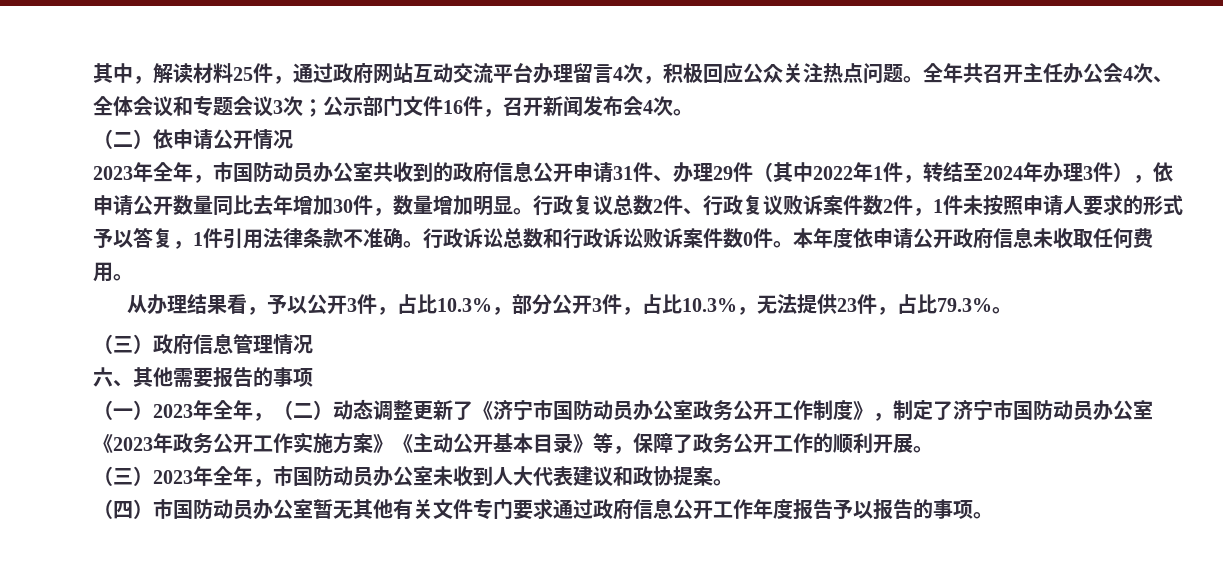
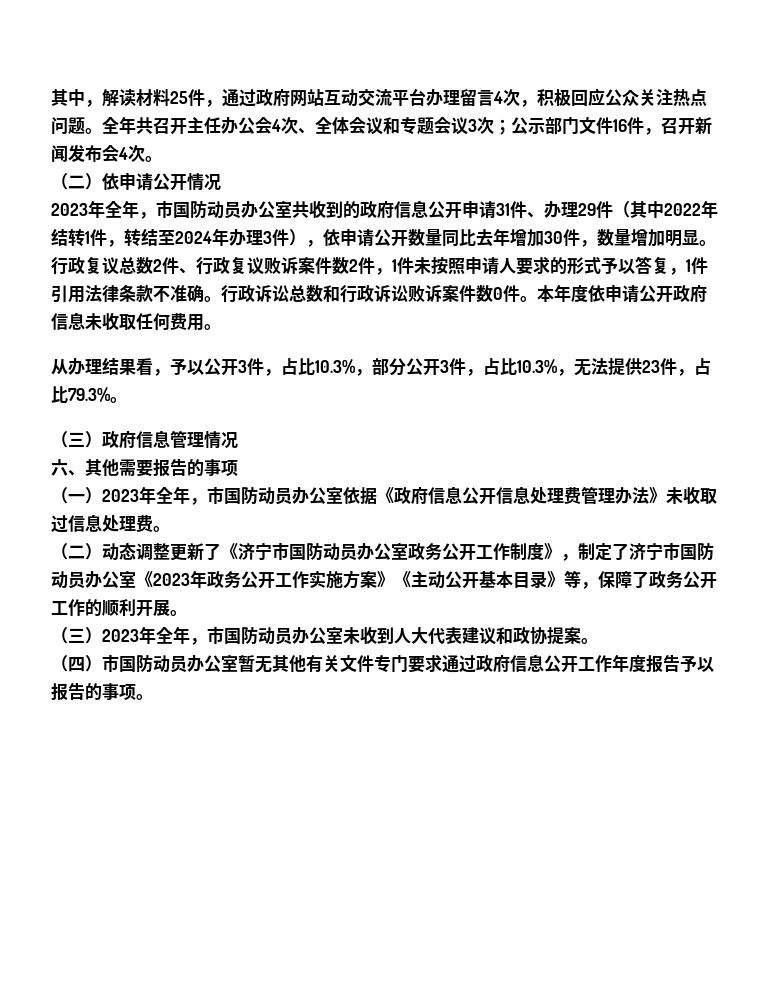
- 2023年全年，市国防动员办公室共收到的政府信息公开申请31件、办理29件（其中2022年1件，转结至2024年办理3件），依申请公开数量同比去年增加30件，数量增加明显。
+ 2023年全年，市国防动员办公室共收到的政府信息公开申请31件、办理29件（其中2022年结转1件，转结至2024年办理3件），依申请公开数量同比去年增加30件，数量增加明显。
- （一）2023年全年，（二）动态调整更新了《济宁市国防动员办公室政务公开工作制度》，制定了济宁市国防动员办公室《2023年政务公开工作实施方案》《主动公开基本目录》等，保障了政务公开工作的顺利开展。
+ （一）2023年全年，市国防动员办公室依据《政府信息公开信息处理费管理办法》未收取过信息处理费。
+ （二）动态调整更新了《济宁市国防动员办公室政务公开工作制度》，制定了济宁市国防动员办公室《2023年政务公开工作实施方案》《主动公开基本目录》等，保障了政务公开工作的顺利开展。

